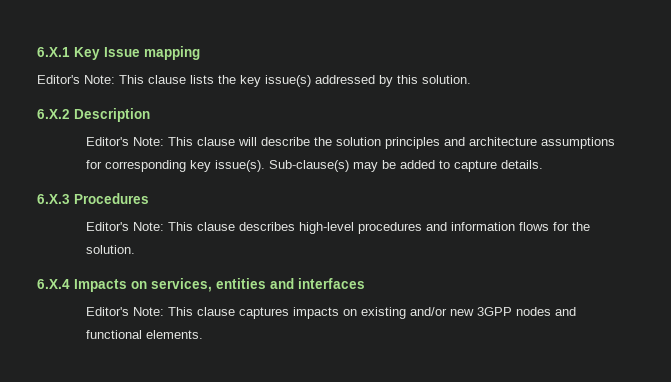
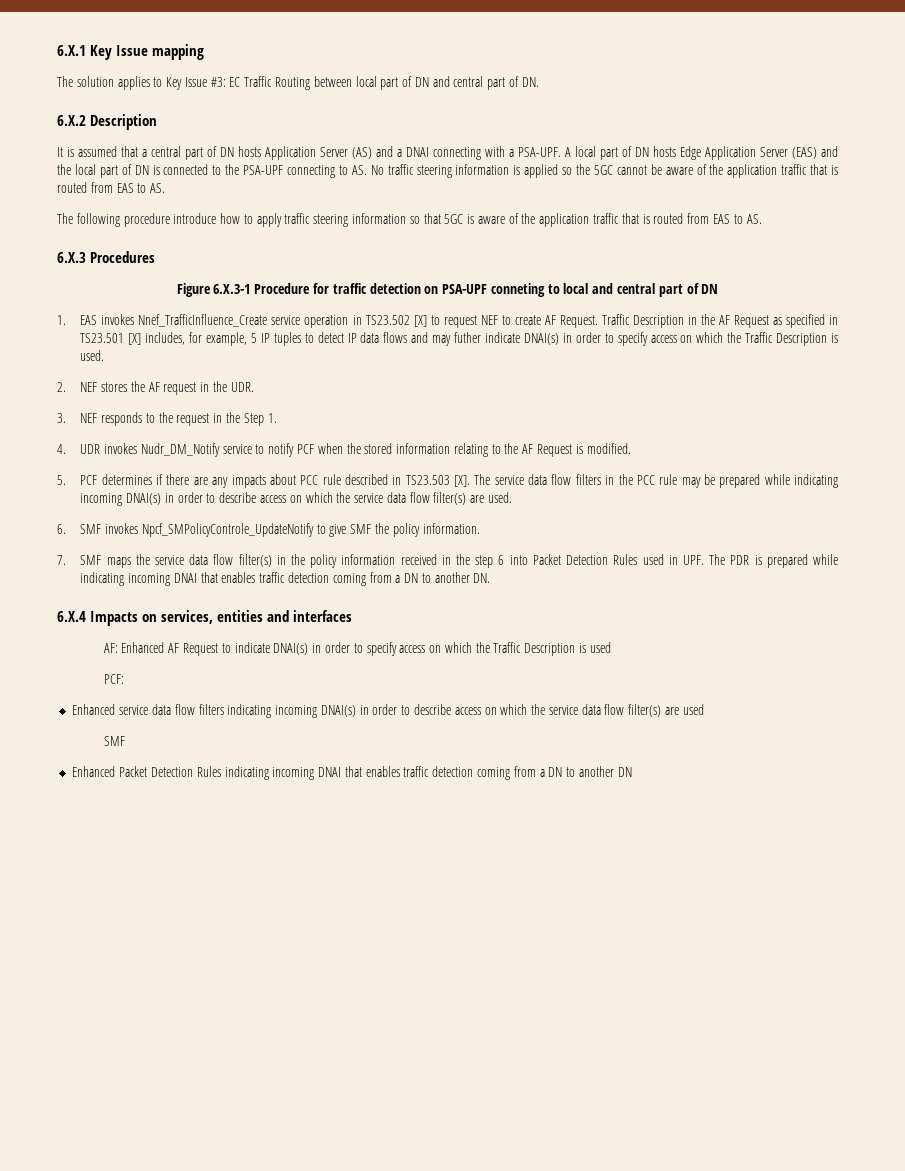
- Editor's Note: This clause lists the key issue(s) addressed by this solution.
+ The solution applies to Key Issue #3: EC Traffic Routing between local part of DN and central part of DN.
  6.X.2 Description
- Editor's Note: This clause will describe the solution principles and architecture assumptions for corresponding key issue(s). Sub-clause(s) may be added to capture details.
+ It is assumed that a central part of DN hosts Application Server (AS) and a DNAI connecting with a PSA-UPF. A local part of DN hosts Edge Application Server (EAS) and the local part of DN is connected to the PSA-UPF connecting to AS. No traffic steering information is applied so the 5GC cannot be aware of the application traffic that is routed from EAS to AS.
+ The following procedure introduce how to apply traffic steering information so that 5GC is aware of the application traffic that is routed from EAS to AS.
  6.X.3 Procedures
- Editor's Note: This clause describes high-level procedures and information flows for the solution.
+ Figure 6.X.3-1 Procedure for traffic detection on PSA-UPF conneting to local and central part of DN
+ 1. EAS invokes Nnef_TrafficInfluence_Create service operation in TS23.502 [X] to request NEF to create AF Request. Traffic Description in the AF Request as specified in TS23.501 [X] includes, for example, 5 IP tuples to detect IP data flows and may futher indicate DNAI(s) in order to specify access on which the Traffic Description is used.
+ 2. NEF stores the AF request in the UDR.
+ 3. NEF responds to the request in the Step 1.
+ 4. UDR invokes Nudr_DM_Notify service to notify PCF when the stored information relating to the AF Request is modified.
+ 5. PCF determines if there are any impacts about PCC rule described in TS23.503 [X]. The service data flow filters in the PCC rule may be prepared while indicating incoming DNAI(s) in order to describe access on which the service data flow filter(s) are used.
+ 6. SMF invokes Npcf_SMPolicyControle_UpdateNotify to give SMF the policy information.
+ 7. SMF maps the service data flow filter(s) in the policy information received in the step 6 into Packet Detection Rules used in UPF. The PDR is prepared while indicating incoming DNAI that enables traffic detection coming from a DN to another DN.
- Editor's Note: This clause captures impacts on existing and/or new 3GPP nodes and functional elements.
+ AF: Enhanced AF Request to indicate DNAI(s) in order to specify access on which the Traffic Description is used
+ PCF:
+ Enhanced service data flow filters indicating incoming DNAI(s) in order to describe access on which the service data flow filter(s) are used
+ SMF
+ Enhanced Packet Detection Rules indicating incoming DNAI that enables traffic detection coming from a DN to another DN

